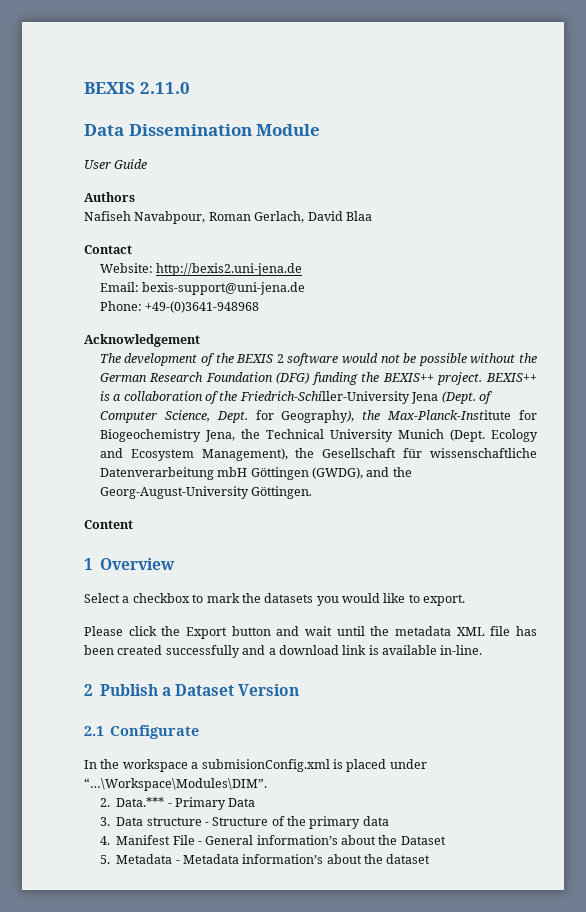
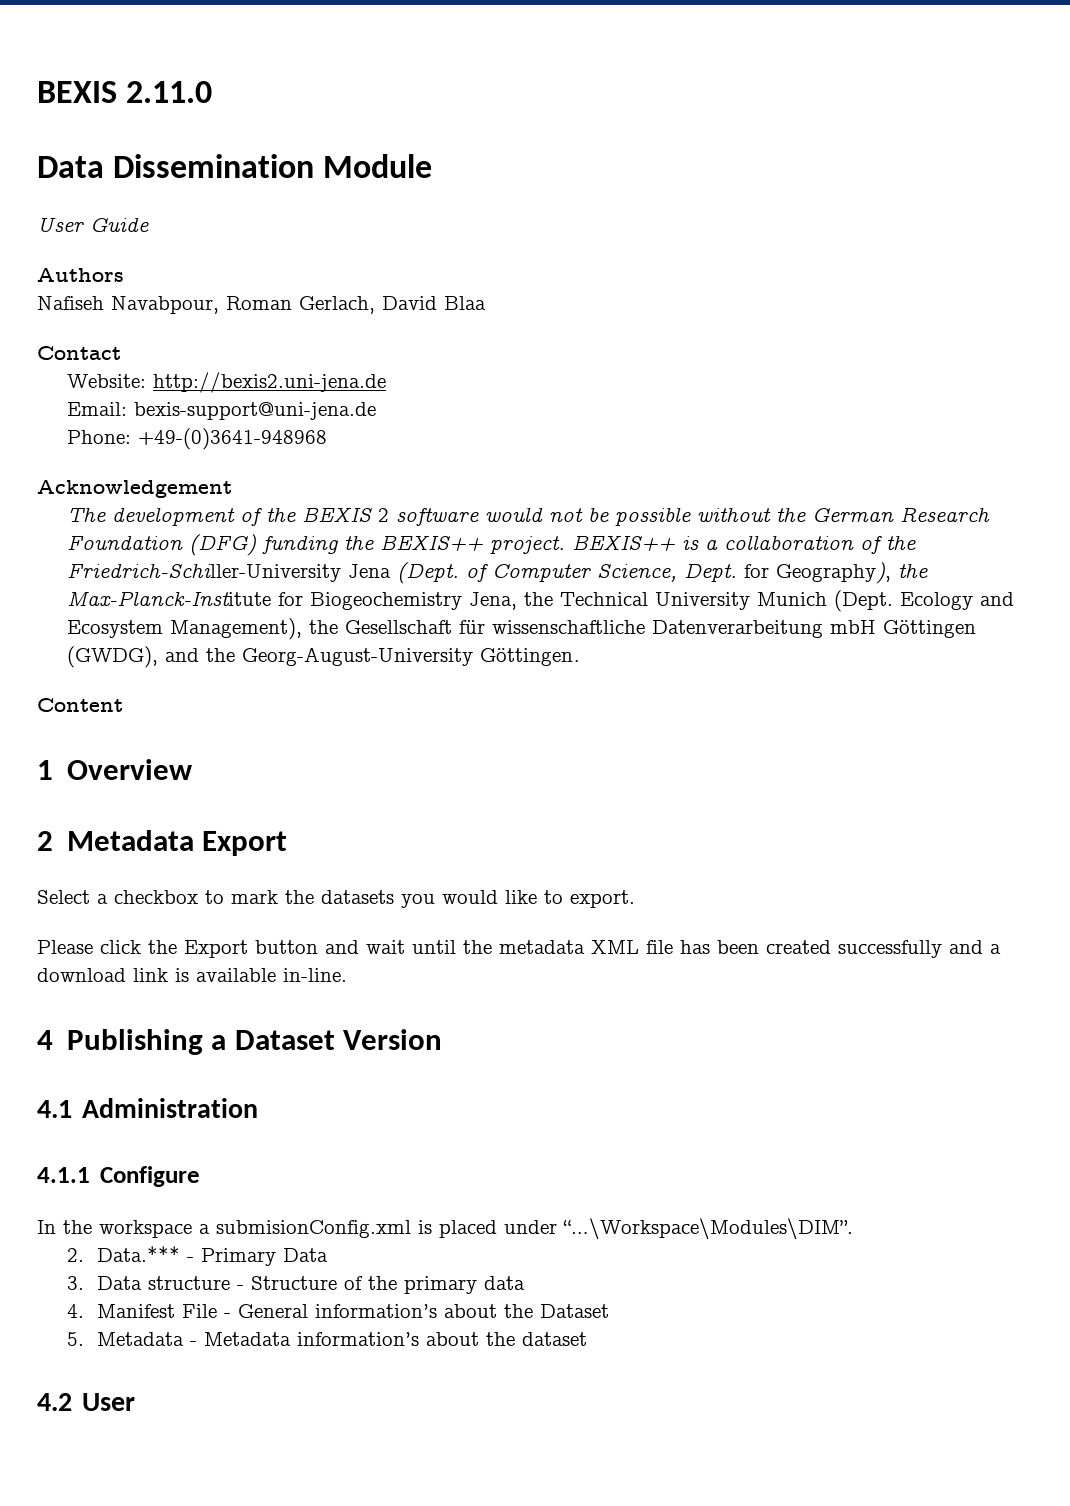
+ 2 Metadata Export
- 2 Publish a Dataset Version
+ 4 Publishing a Dataset Version
- 2.1 Configurate
+ 4.1 Administration
+ 4.1.1 Configure
+ 4.2 User

